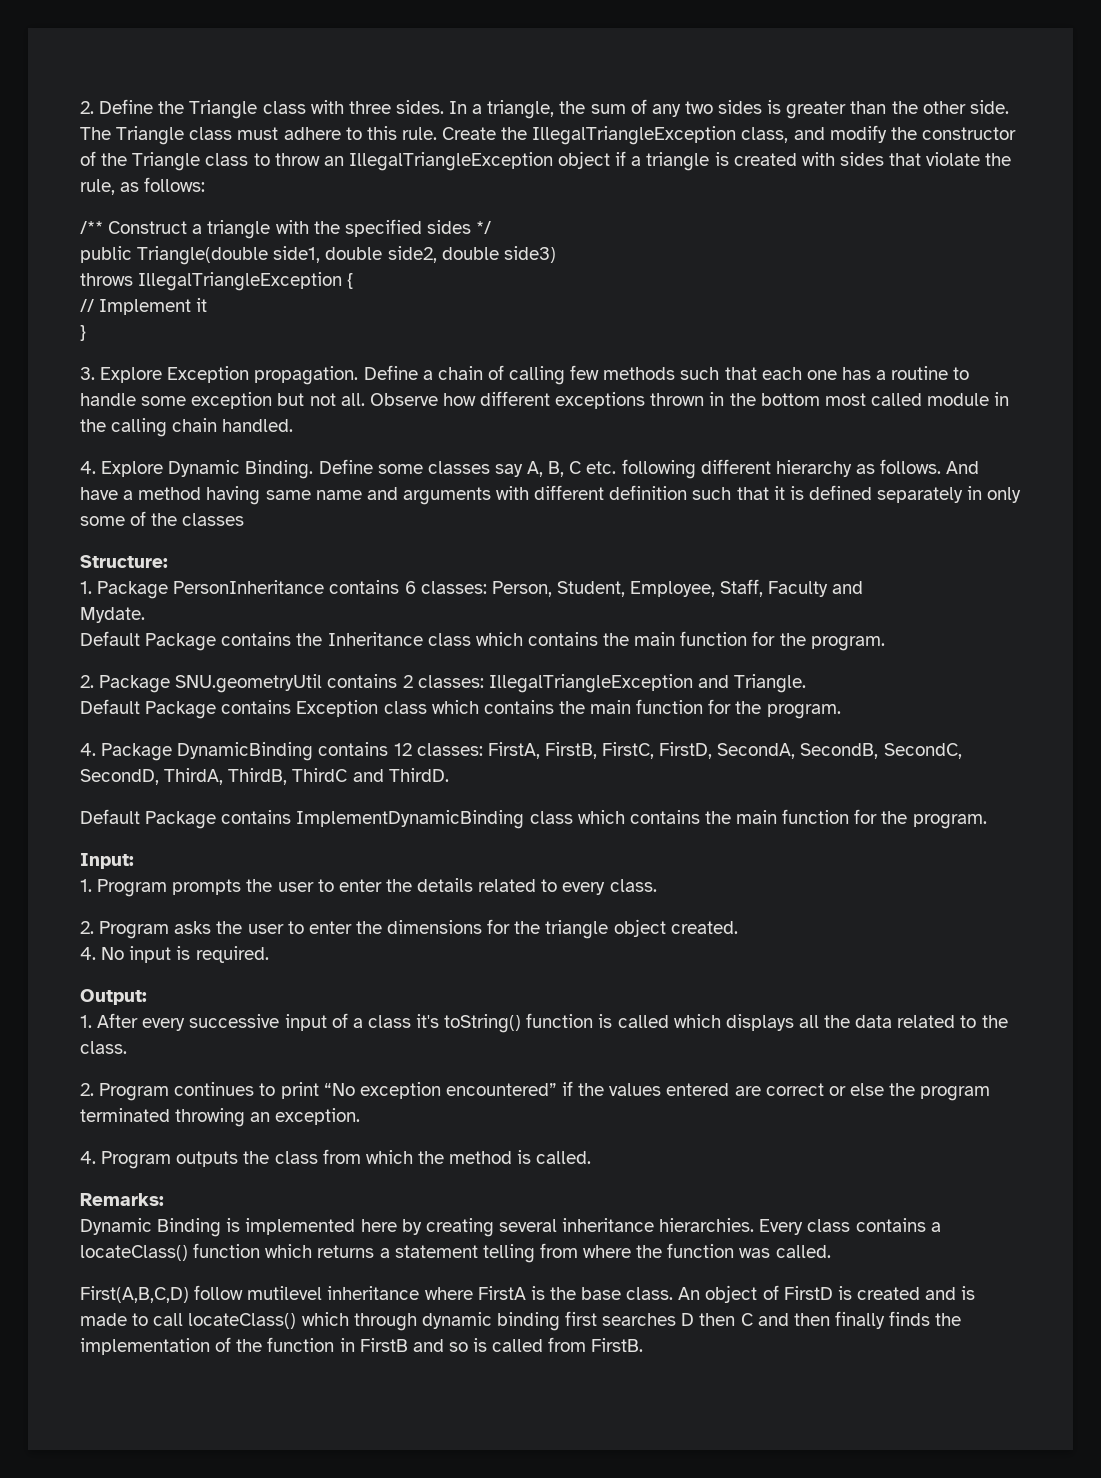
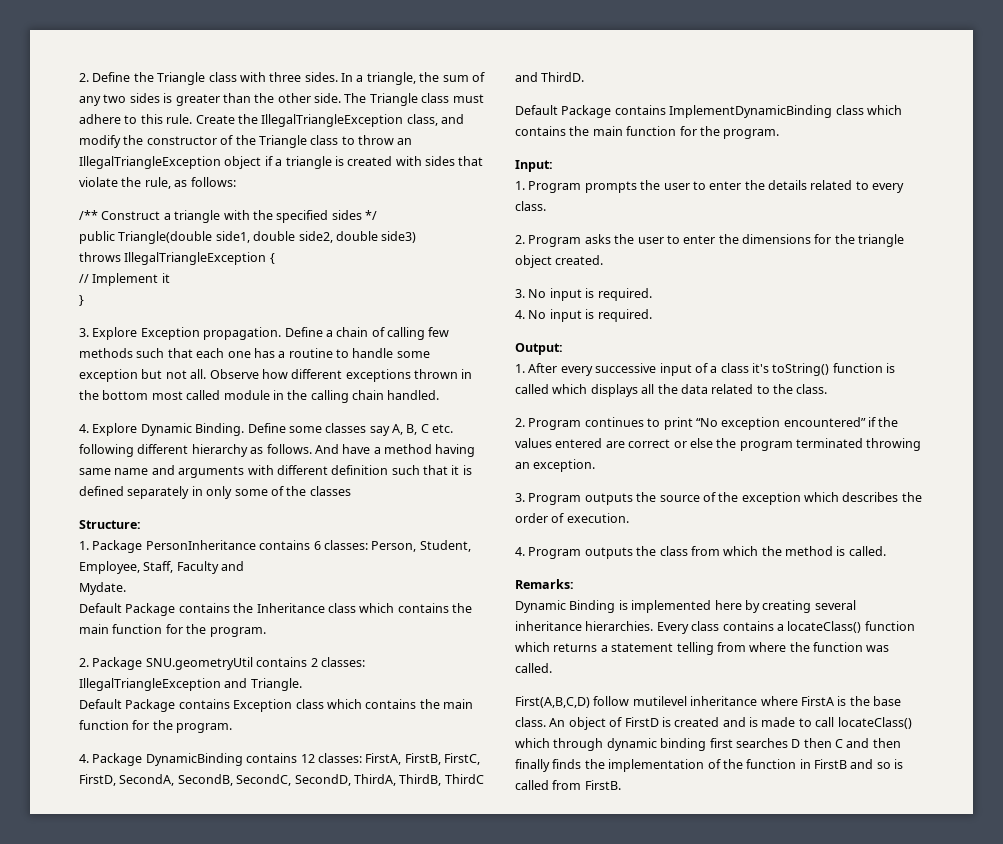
+ 3. No input is required.
+ 3. Program outputs the source of the exception which describes the order of execution.

